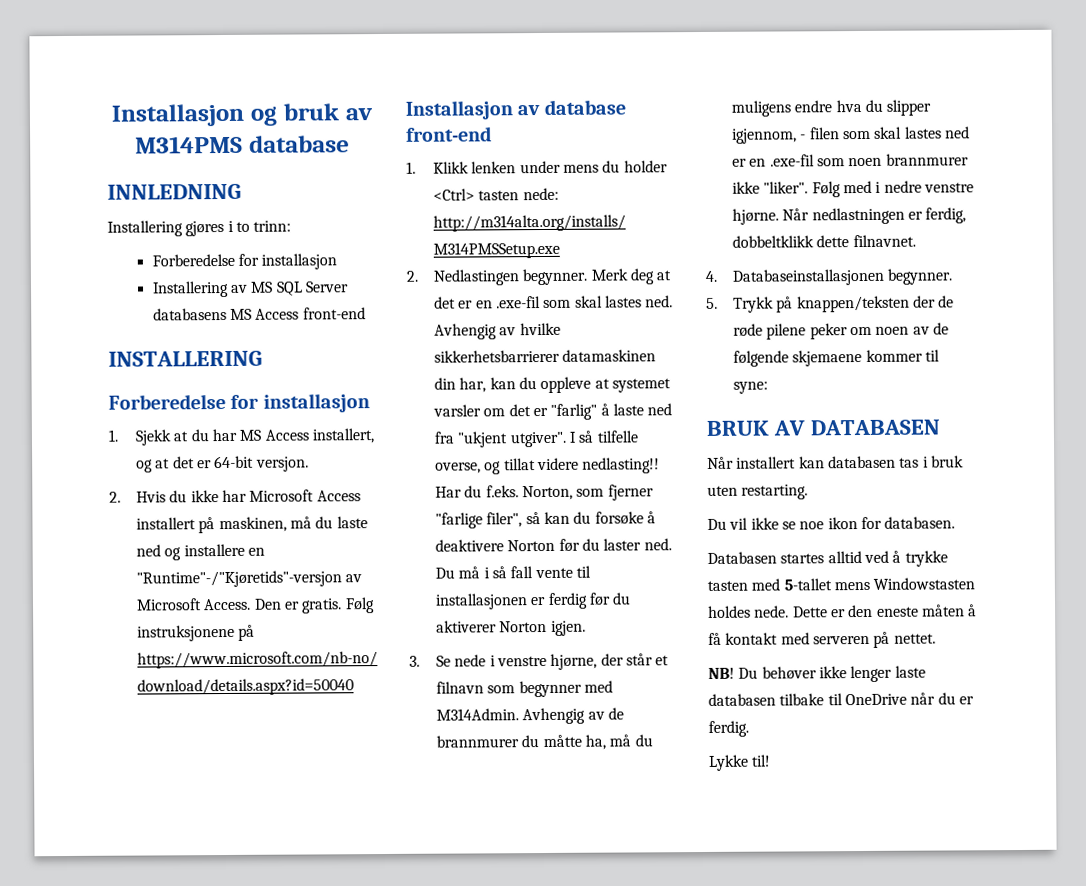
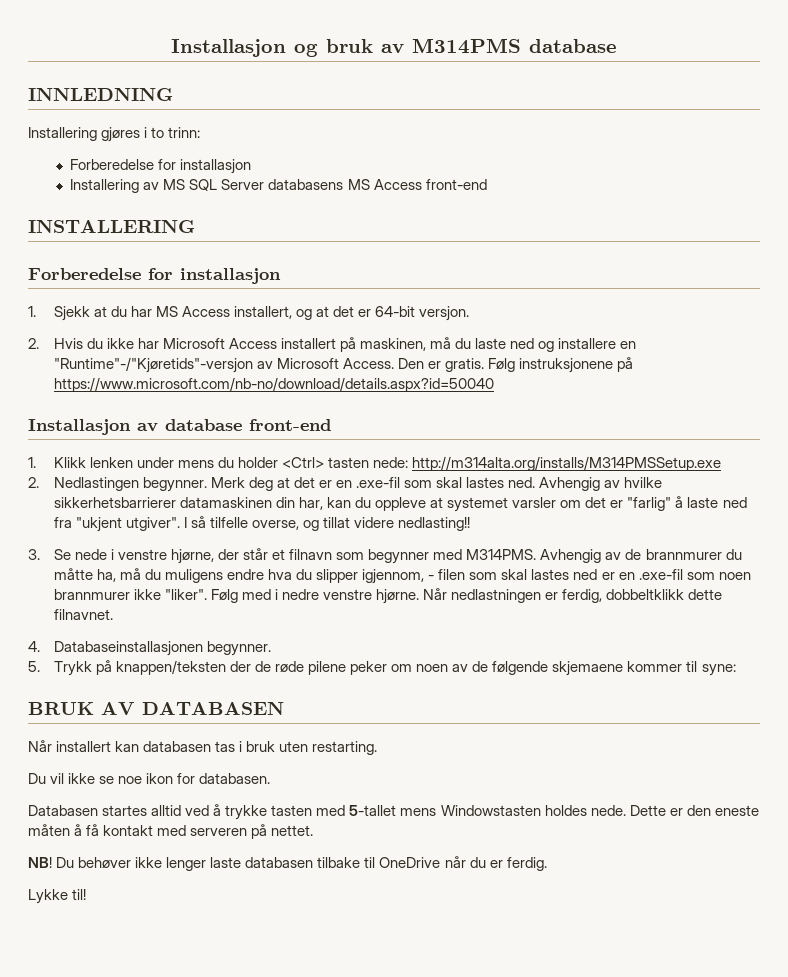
- Har du f.eks. Norton, som fjerner "farlige filer", så kan du forsøke å deaktivere Norton før du laster ned. Du må i så fall vente til installasjonen er ferdig før du aktiverer Norton igjen.
- 3. Se nede i venstre hjørne, der står et filnavn som begynner med M314Admin.
+ 3. Se nede i venstre hjørne, der står et filnavn som begynner med M314PMS.

